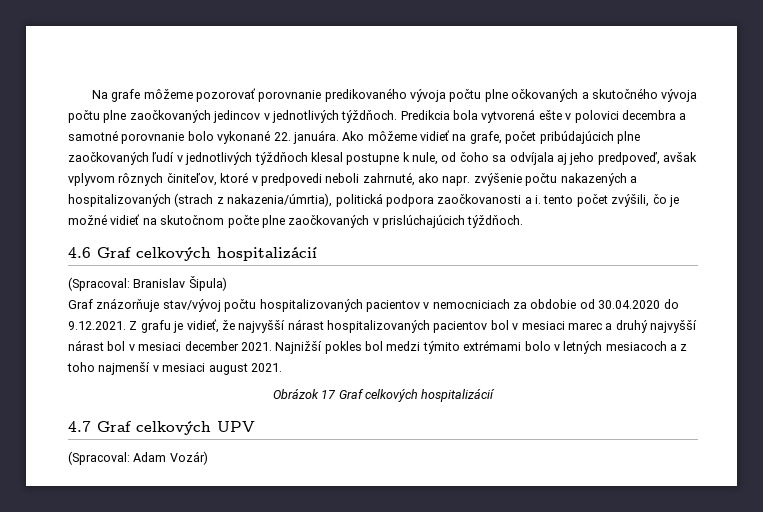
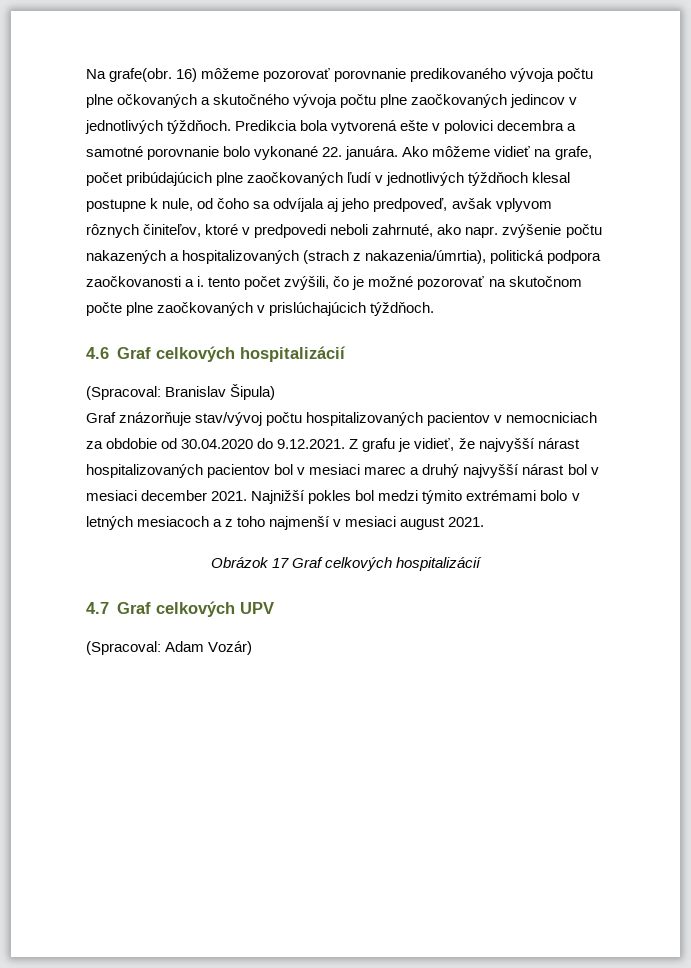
- Na grafe môžeme pozorovať porovnanie predikovaného vývoja počtu plne očkovaných a skutočného vývoja počtu plne zaočkovaných jedincov v jednotlivých týždňoch.
+ Na grafe(obr. 16) môžeme pozorovať porovnanie predikovaného vývoja počtu plne očkovaných a skutočného vývoja počtu plne zaočkovaných jedincov v jednotlivých týždňoch.
- Ako môžeme vidieť na grafe, počet pribúdajúcich plne zaočkovaných ľudí v jednotlivých týždňoch klesal postupne k nule, od čoho sa odvíjala aj jeho predpoveď, avšak vplyvom rôznych činiteľov, ktoré v predpovedi neboli zahrnuté, ako napr. zvýšenie počtu nakazených a hospitalizovaných (strach z nakazenia/úmrtia), politická podpora zaočkovanosti a i. tento počet zvýšili, čo je možné vidieť na skutočnom počte plne zaočkovaných v prislúchajúcich týždňoch.
+ Ako môžeme vidieť na grafe, počet pribúdajúcich plne zaočkovaných ľudí v jednotlivých týždňoch klesal postupne k nule, od čoho sa odvíjala aj jeho predpoveď, avšak vplyvom rôznych činiteľov, ktoré v predpovedi neboli zahrnuté, ako napr. zvýšenie počtu nakazených a hospitalizovaných (strach z nakazenia/úmrtia), politická podpora zaočkovanosti a i. tento počet zvýšili, čo je možné pozorovať na skutočnom počte plne zaočkovaných v prislúchajúcich týždňoch.

